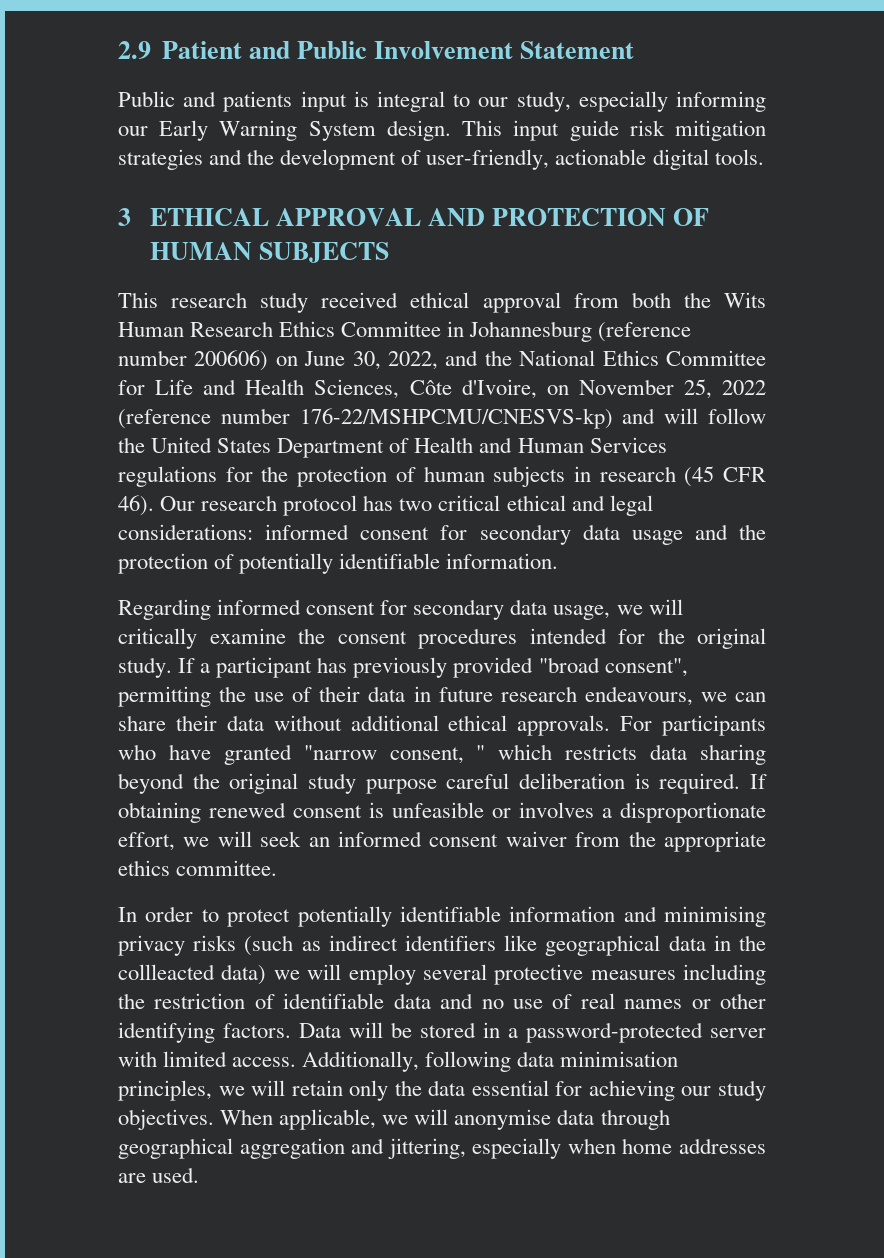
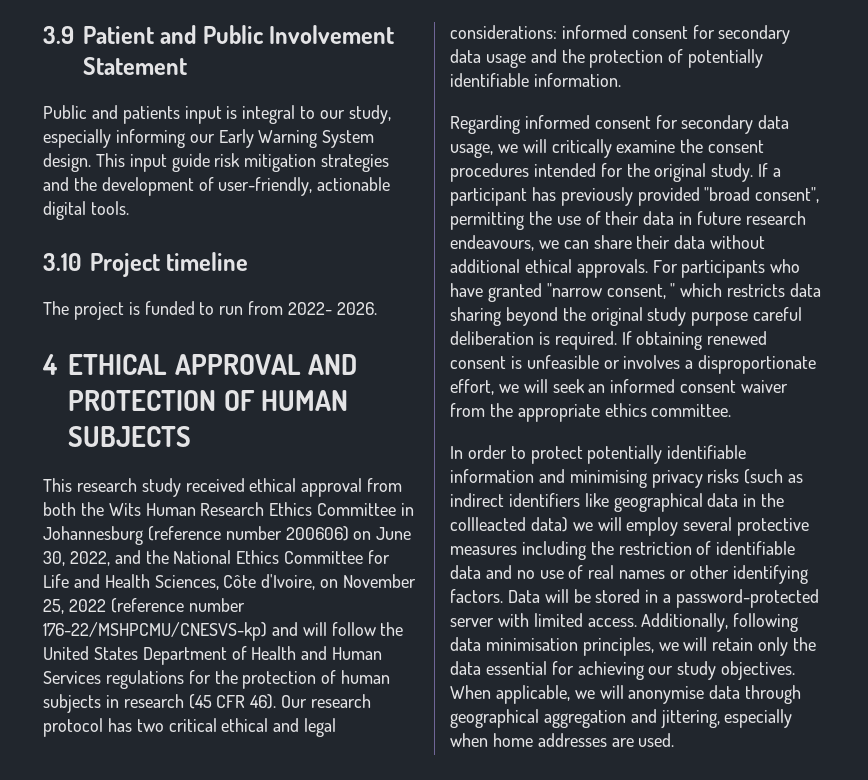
- 2.9 Patient and Public Involvement Statement
+ 3.9 Patient and Public Involvement Statement
- 3 ETHICAL APPROVAL AND PROTECTION OF HUMAN SUBJECTS
+ 3.10 Project timeline
+ The project is funded to run from 2022- 2026.
+ 4 ETHICAL APPROVAL AND PROTECTION OF HUMAN SUBJECTS

